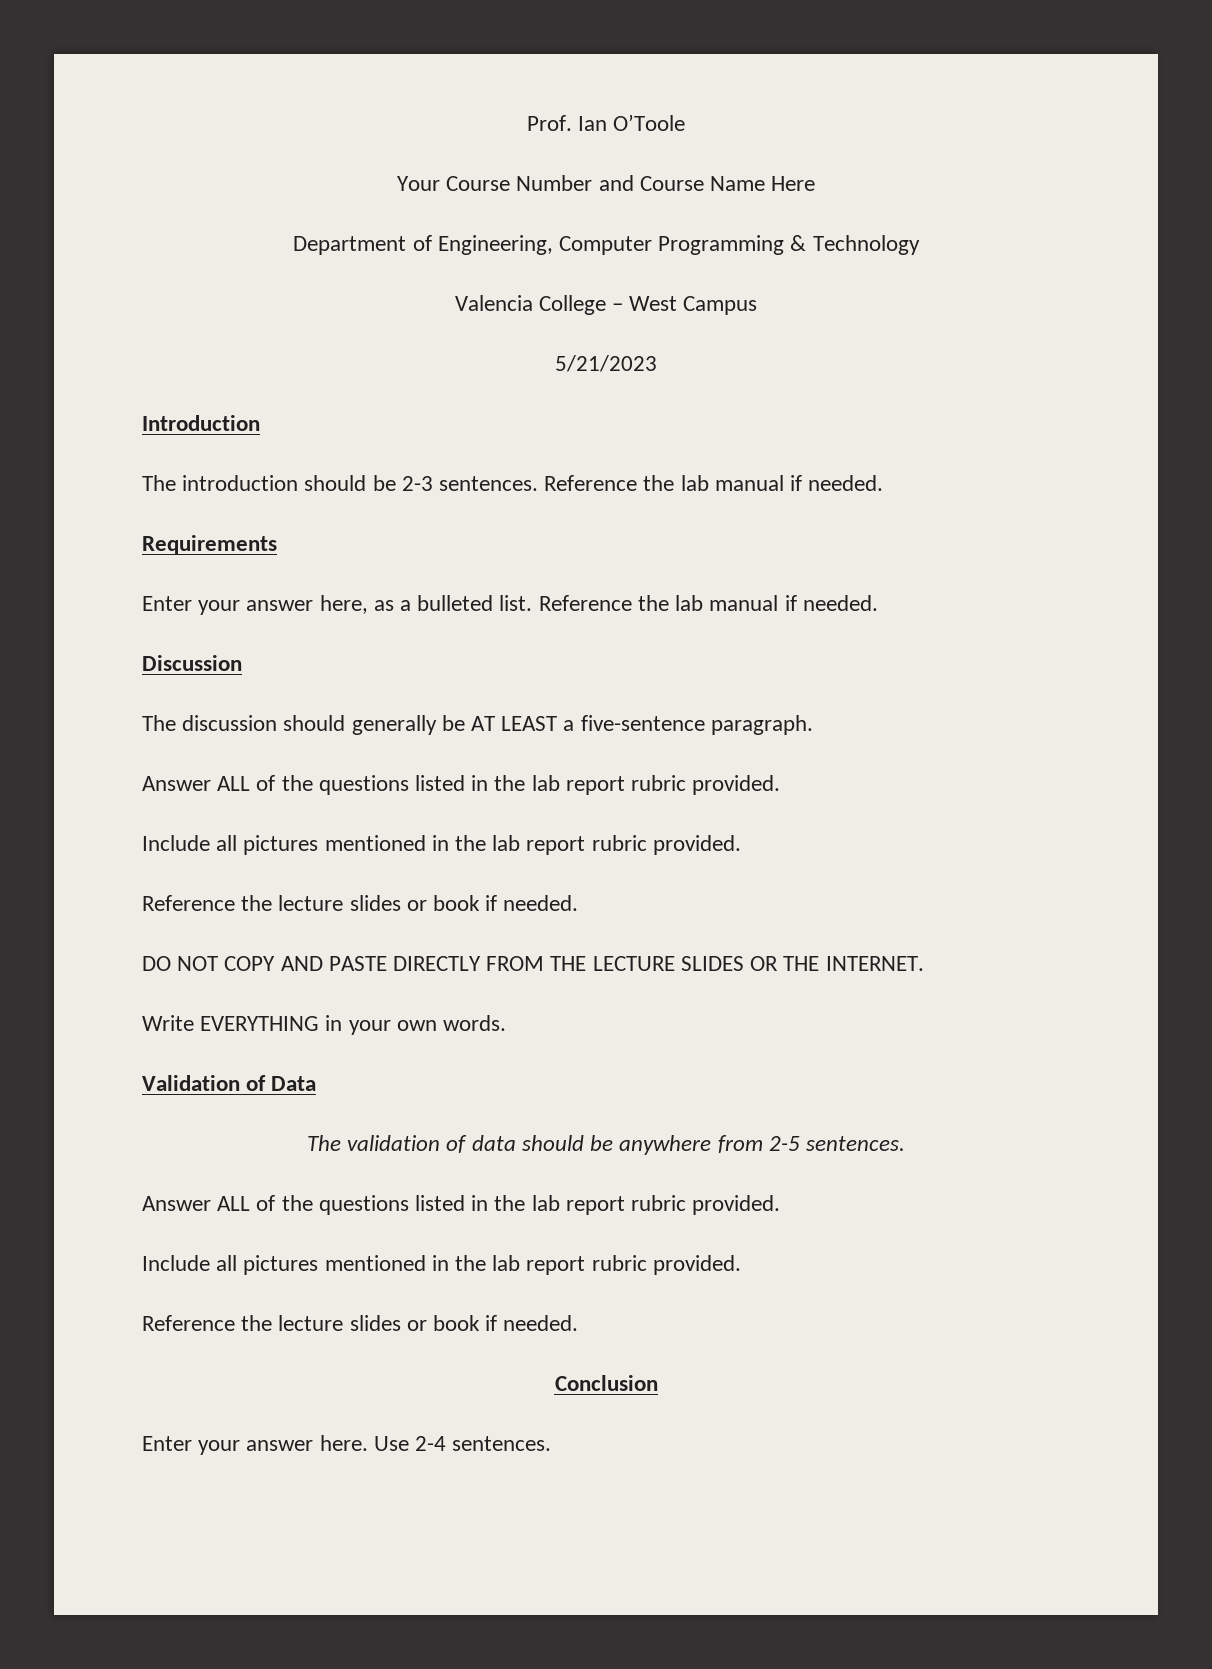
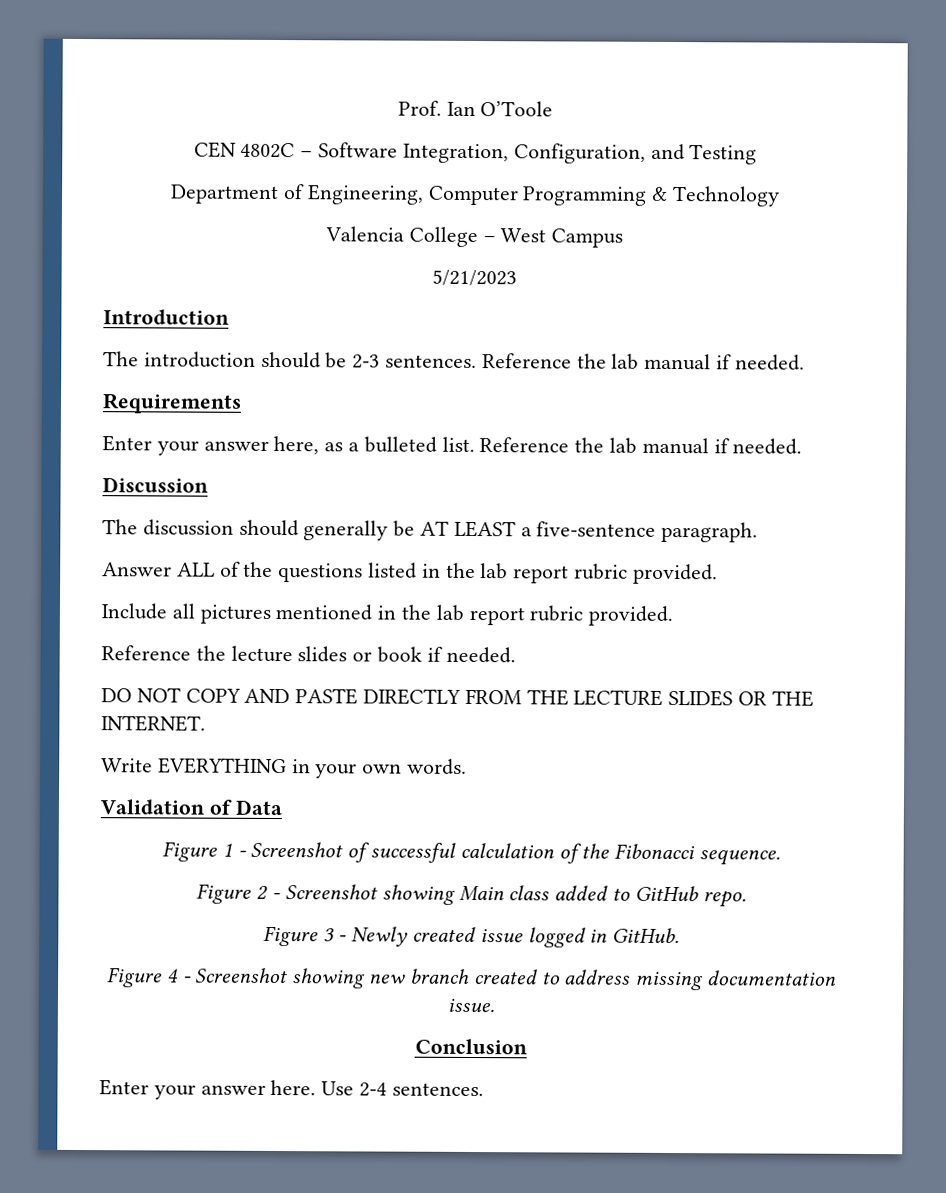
- Your Course Number and Course Name Here
+ CEN 4802C – Software Integration, Configuration, and Testing
- The validation of data should be anywhere from 2-5 sentences.
- Answer ALL of the questions listed in the lab report rubric provided.
- Include all pictures mentioned in the lab report rubric provided.
- Reference the lecture slides or book if needed.
+ Figure 1 - Screenshot of successful calculation of the Fibonacci sequence.
+ Figure 2 - Screenshot showing Main class added to GitHub repo.
+ Figure 3 - Newly created issue logged in GitHub.
+ Figure 4 - Screenshot showing new branch created to address missing documentation issue.

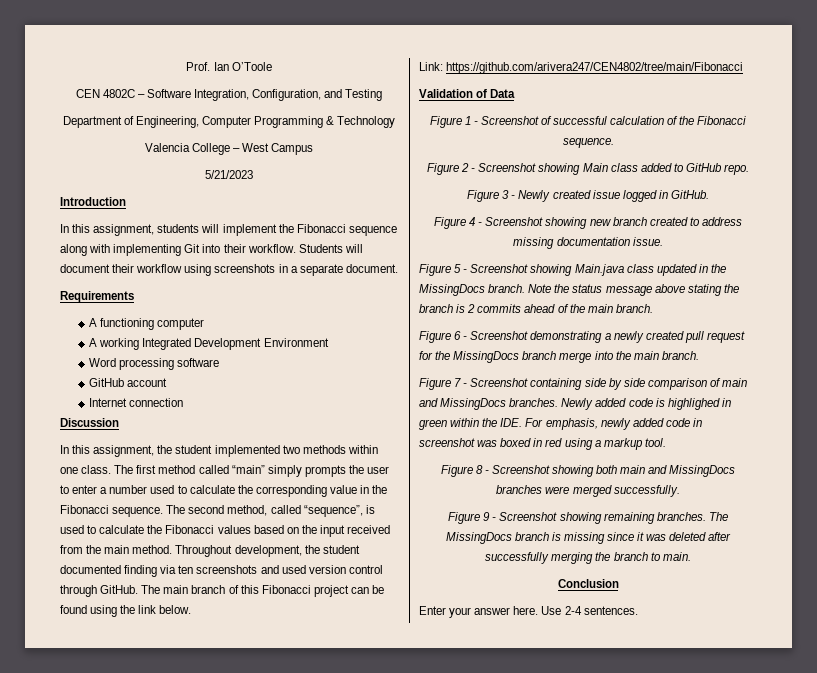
- The introduction should be 2-3 sentences. Reference the lab manual if needed.
+ In this assignment, students will implement the Fibonacci sequence along with implementing Git into their workflow. Students will document their workflow using screenshots in a separate document.
  Requirements
- Enter your answer here, as a bulleted list. Reference the lab manual if needed.
+ A functioning computer
+ A working Integrated Development Environment
+ Word processing software
+ GitHub account
+ Internet connection
  Discussion
- The discussion should generally be AT LEAST a five-sentence paragraph.
- Answer ALL of the questions listed in the lab report rubric provided.
- Include all pictures mentioned in the lab report rubric provided.
- Reference the lecture slides or book if needed.
- DO NOT COPY AND PASTE DIRECTLY FROM THE LECTURE SLIDES OR THE INTERNET.
- Write EVERYTHING in your own words.
+ In this assignment, the student implemented two methods within one class. The first method called “main” simply prompts the user to enter a number used to calculate the corresponding value in the Fibonacci sequence. The second method, called “sequence”, is used to calculate the Fibonacci values based on the input received from the main method. Throughout development, the student documented finding via ten screenshots and used version control through GitHub. The main branch of this Fibonacci project can be found using the link below.
+ Link: https://github.com/arivera247/CEN4802/tree/main/Fibonacci
+ Figure 5 - Screenshot showing Main.java class updated in the MissingDocs branch. Note the status message above stating the branch is 2 commits ahead of the main branch.
+ Figure 6 - Screenshot demonstrating a newly created pull request for the MissingDocs branch merge into the main branch.
+ Figure 7 - Screenshot containing side by side comparison of main and MissingDocs branches. Newly added code is highlighed in green within the IDE. For emphasis, newly added code in screenshot was boxed in red using a markup tool.
+ Figure 8 - Screenshot showing both main and MissingDocs branches were merged successfully.
+ Figure 9 - Screenshot showing remaining branches. The MissingDocs branch is missing since it was deleted after successfully merging the branch to main.

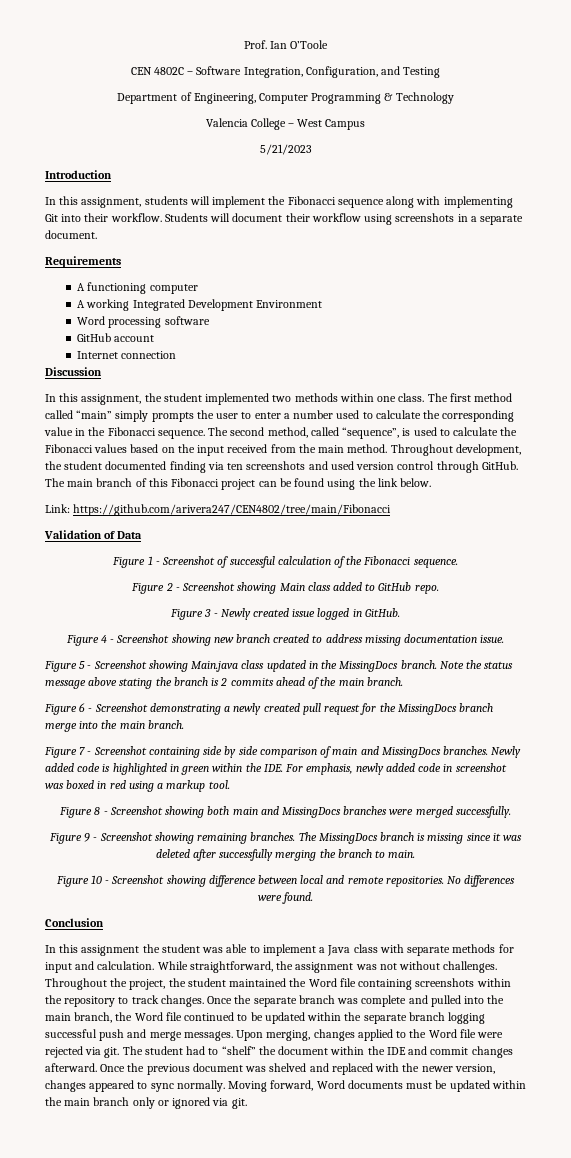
- Newly added code is highlighed in green within the IDE. For emphasis, newly added code in screenshot was boxed in red using a markup tool.
+ Newly added code is highlighted in green within the IDE. For emphasis, newly added code in screenshot was boxed in red using a markup tool.
+ Figure 10 - Screenshot showing difference between local and remote repositories. No differences were found.
  Conclusion
- Enter your answer here. Use 2-4 sentences.
+ In this assignment the student was able to implement a Java class with separate methods for input and calculation. While straightforward, the assignment was not without challenges. Throughout the project, the student maintained the Word file containing screenshots within the repository to track changes. Once the separate branch was complete and pulled into the main branch, the Word file continued to be updated within the separate branch logging successful push and merge messages. Upon merging, changes applied to the Word file were rejected via git. The student had to “shelf” the document within the IDE and commit changes afterward. Once the previous document was shelved and replaced with the newer version, changes appeared to sync normally. Moving forward, Word documents must be updated within the main branch only or ignored via git.

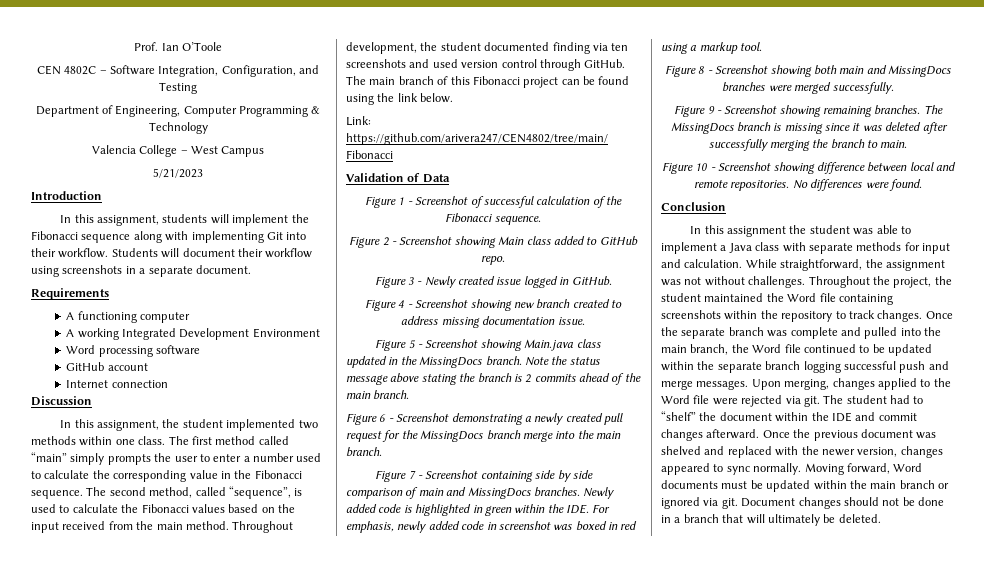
- Moving forward, Word documents must be updated within the main branch only or ignored via git.
+ Moving forward, Word documents must be updated within the main branch or ignored via git.
+ Document changes should not be done in a branch that will ultimately be deleted.

